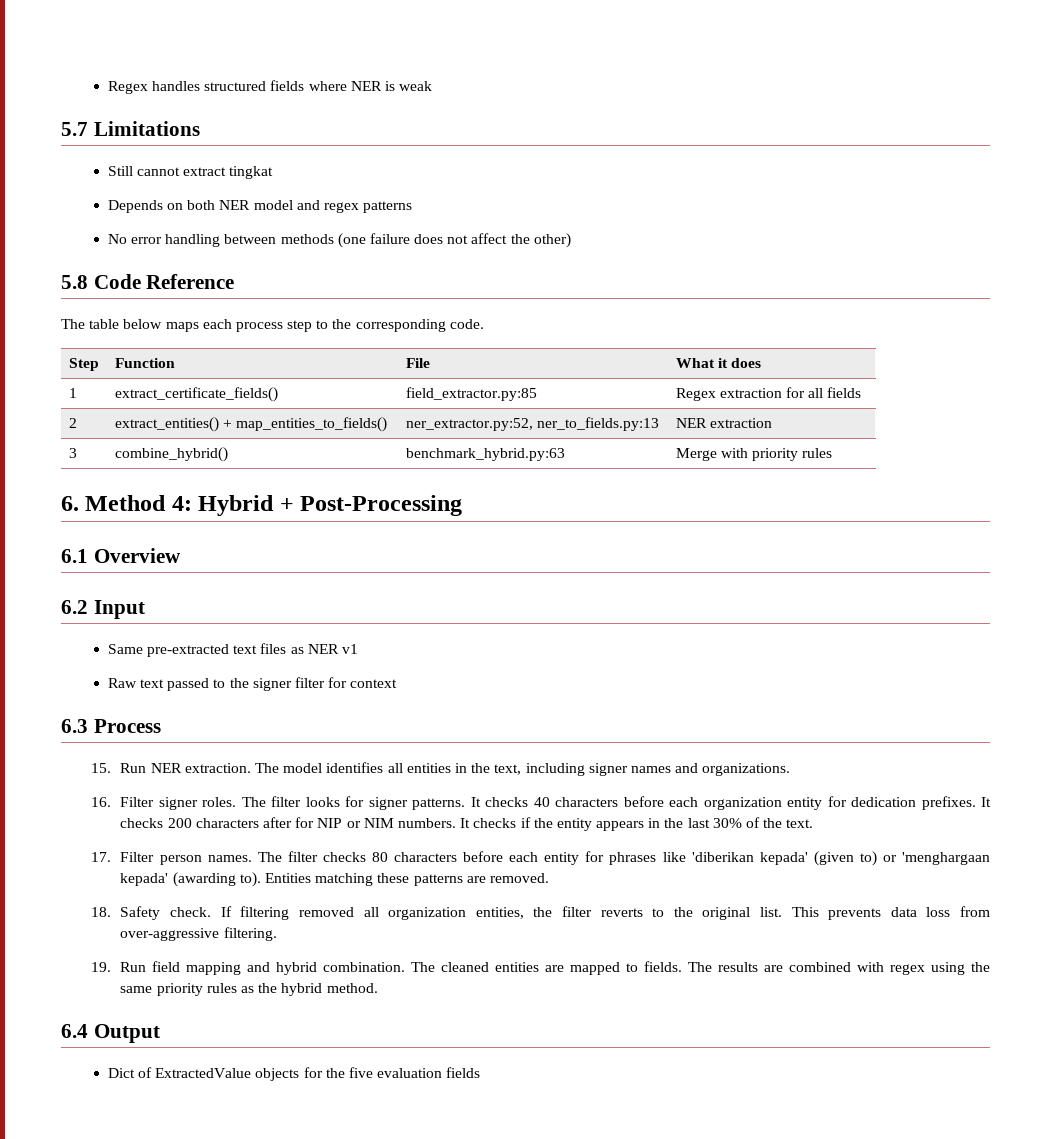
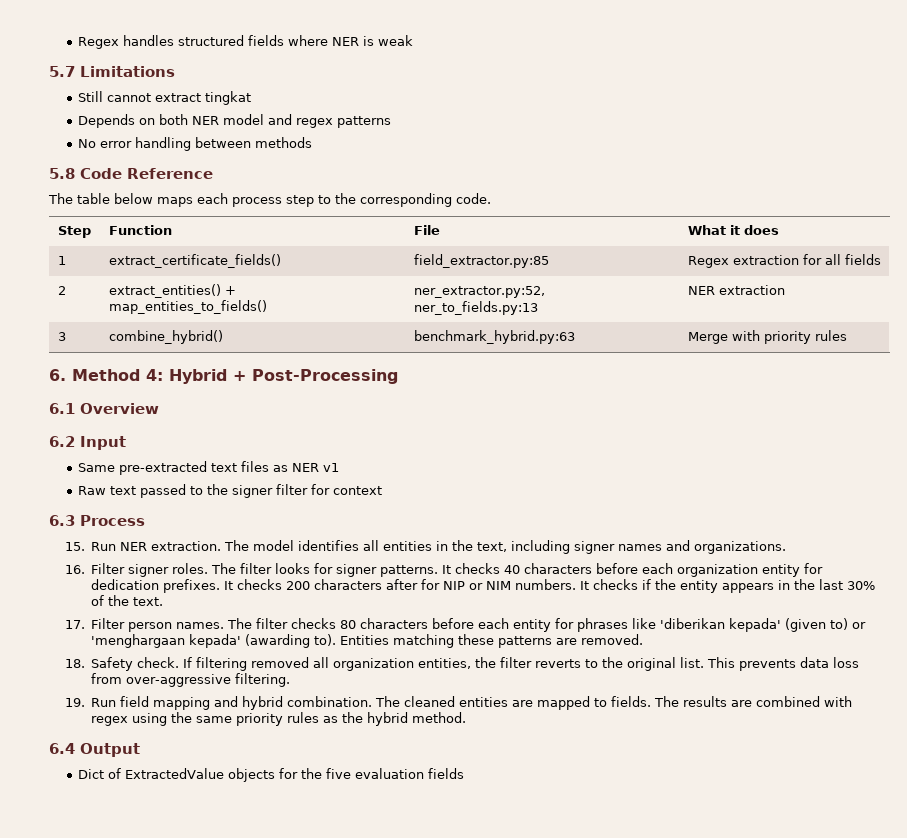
- No error handling between methods (one failure does not affect the other)
+ No error handling between methods

